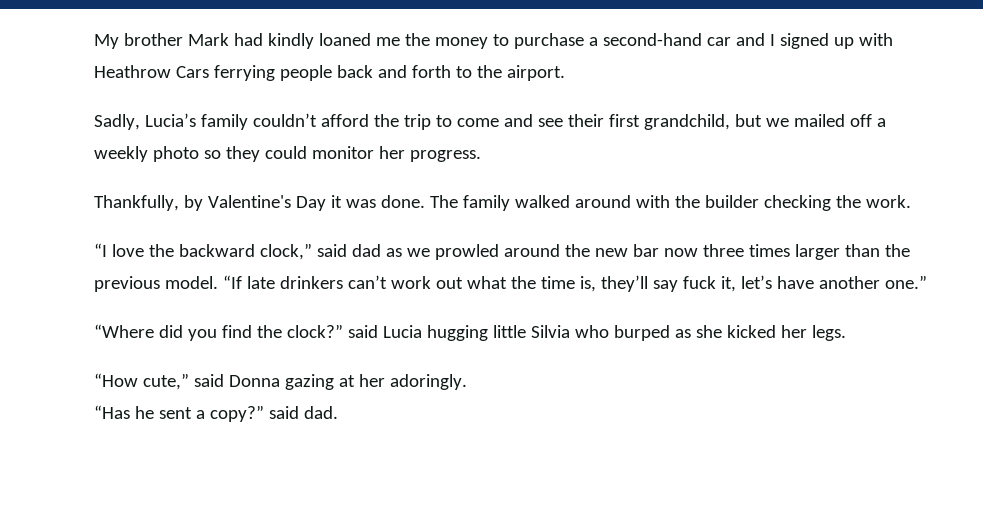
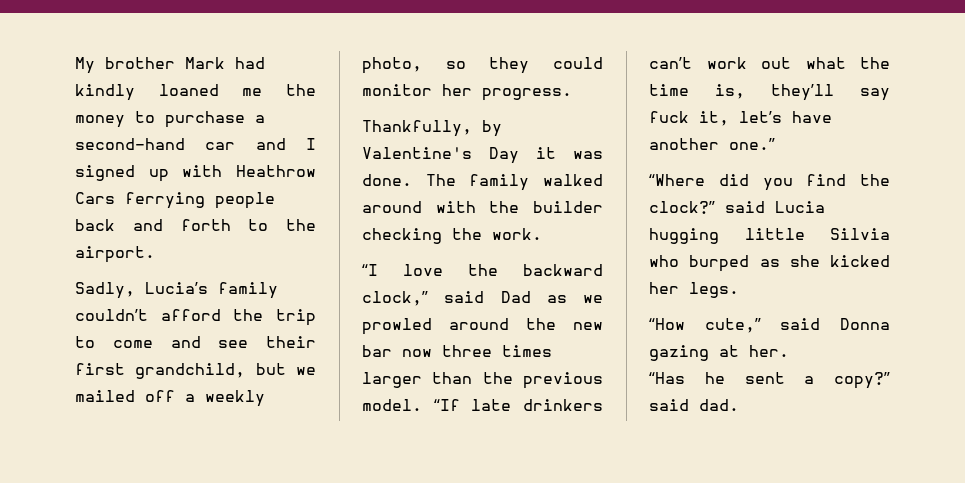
- Sadly, Lucia’s family couldn’t afford the trip to come and see their first grandchild, but we mailed off a weekly photo so they could monitor her progress.
+ Sadly, Lucia’s family couldn’t afford the trip to come and see their first grandchild, but we mailed off a weekly photo, so they could monitor her progress.
- “I love the backward clock,” said dad as we prowled around the new bar now three times larger than the previous model.
+ “I love the backward clock,” said Dad as we prowled around the new bar now three times larger than the previous model.
- “How cute,” said Donna gazing at her adoringly.
+ “How cute,” said Donna gazing at her.

